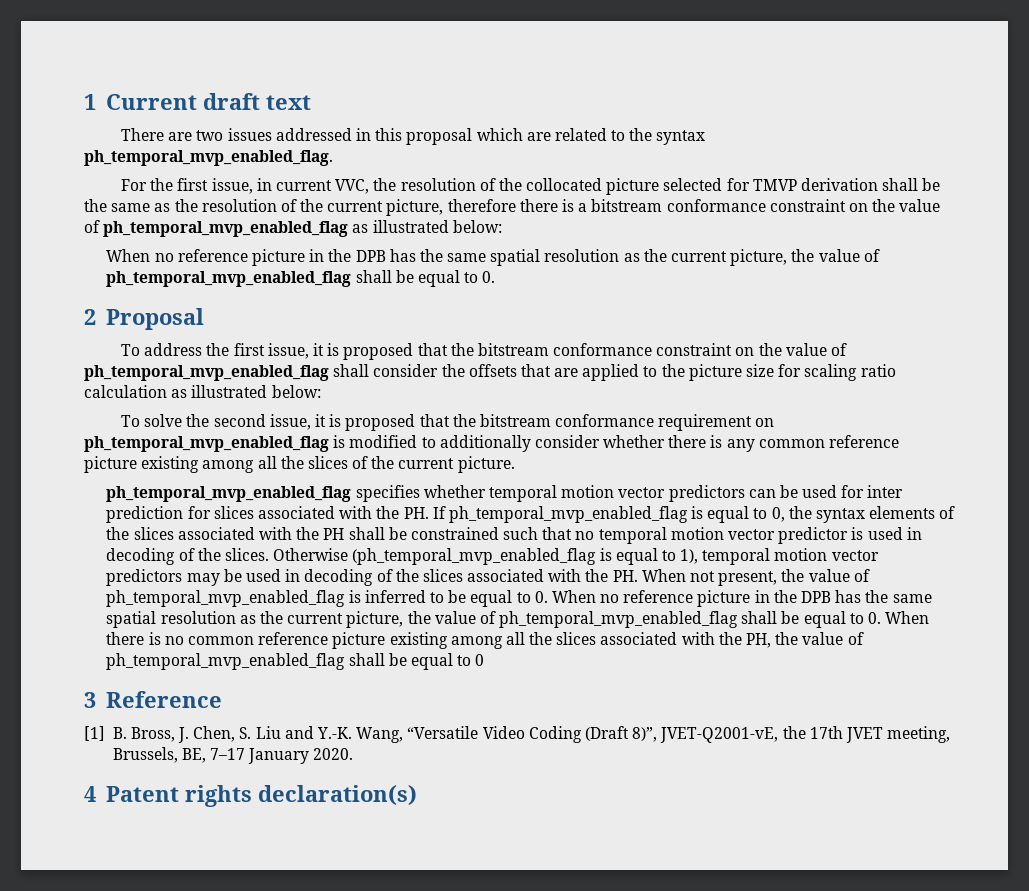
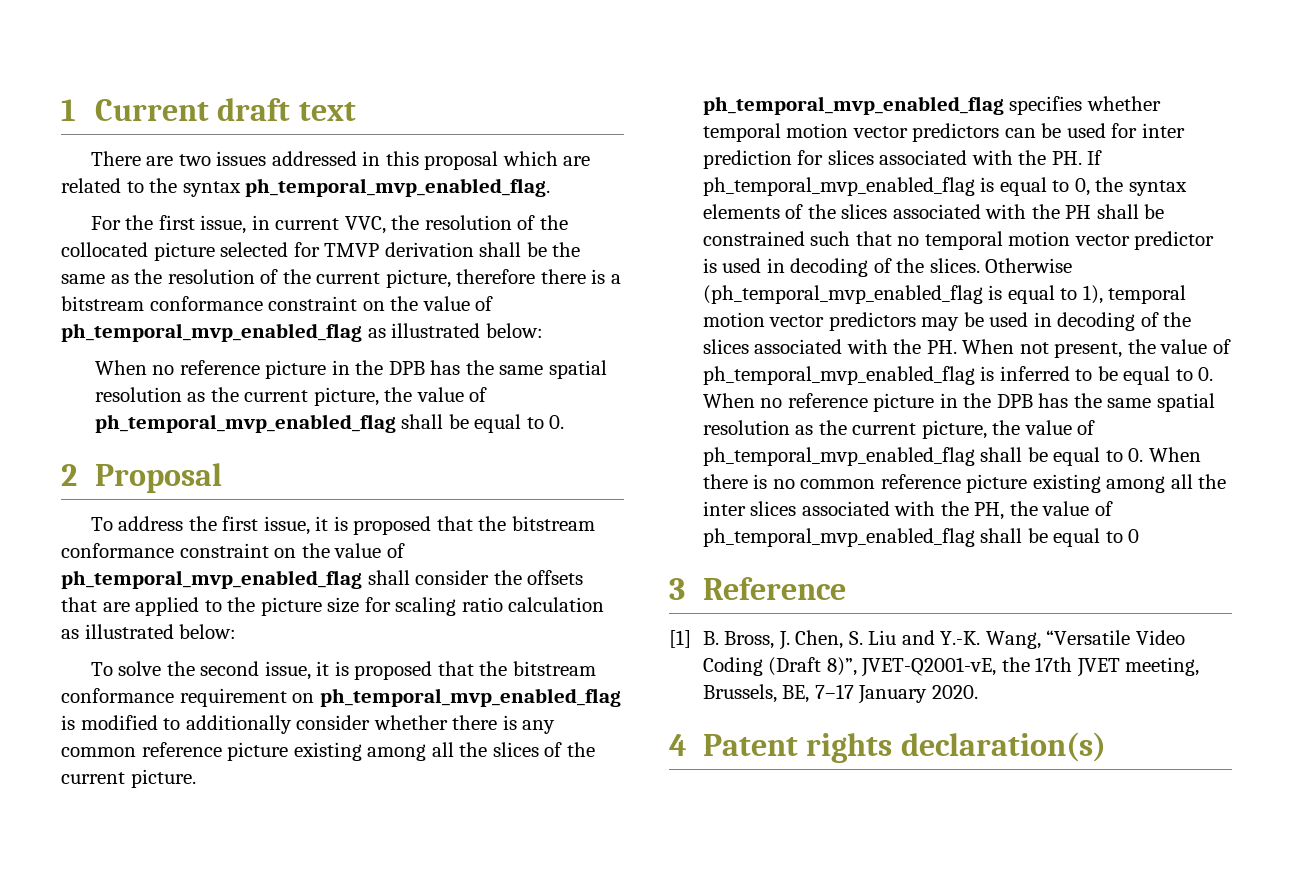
- Otherwise (ph_temporal_mvp_enabled_flag is equal to 1), temporal motion vector predictors may be used in decoding of the slices associated with the PH. When not present, the value of ph_temporal_mvp_enabled_flag is inferred to be equal to 0. When no reference picture in the DPB has the same spatial resolution as the current picture, the value of ph_temporal_mvp_enabled_flag shall be equal to 0. When there is no common reference picture existing among all the slices associated with the PH, the value of ph_temporal_mvp_enabled_flag shall be equal to 0
+ Otherwise (ph_temporal_mvp_enabled_flag is equal to 1), temporal motion vector predictors may be used in decoding of the slices associated with the PH. When not present, the value of ph_temporal_mvp_enabled_flag is inferred to be equal to 0. When no reference picture in the DPB has the same spatial resolution as the current picture, the value of ph_temporal_mvp_enabled_flag shall be equal to 0. When there is no common reference picture existing among all the inter slices associated with the PH, the value of ph_temporal_mvp_enabled_flag shall be equal to 0

